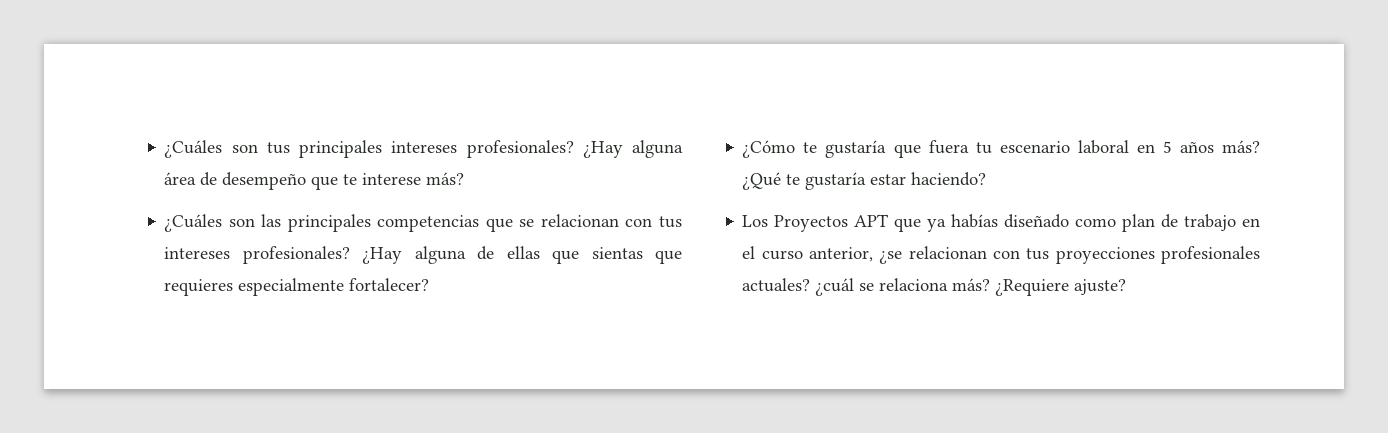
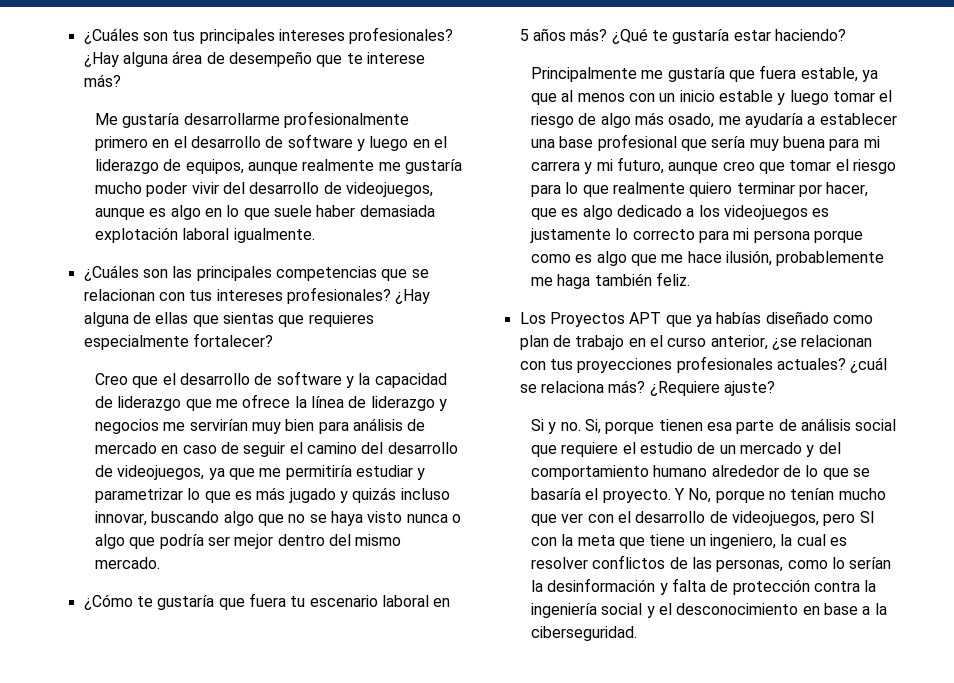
+ Me gustaría desarrollarme profesionalmente primero en el desarrollo de software y luego en el liderazgo de equipos, aunque realmente me gustaría mucho poder vivir del desarrollo de videojuegos, aunque es algo en lo que suele haber demasiada explotación laboral igualmente.
+ Creo que el desarrollo de software y la capacidad de liderazgo que me ofrece la línea de liderazgo y negocios me servirían muy bien para análisis de mercado en caso de seguir el camino del desarrollo de videojuegos, ya que me permitiría estudiar y parametrizar lo que es más jugado y quizás incluso innovar, buscando algo que no se haya visto nunca o algo que podría ser mejor dentro del mismo mercado.
+ Principalmente me gustaría que fuera estable, ya que al menos con un inicio estable y luego tomar el riesgo de algo más osado, me ayudaría a establecer una base profesional que sería muy buena para mi carrera y mi futuro, aunque creo que tomar el riesgo para lo que realmente quiero terminar por hacer, que es algo dedicado a los videojuegos es justamente lo correcto para mi persona porque como es algo que me hace ilusión, probablemente me haga también feliz.
+ Si y no. Si, porque tienen esa parte de análisis social que requiere el estudio de un mercado y del comportamiento humano alrededor de lo que se basaría el proyecto. Y No, porque no tenían mucho que ver con el desarrollo de videojuegos, pero SI con la meta que tiene un ingeniero, la cual es resolver conflictos de las personas, como lo serían la desinformación y falta de protección contra la ingeniería social y el desconocimiento en base a la ciberseguridad.

